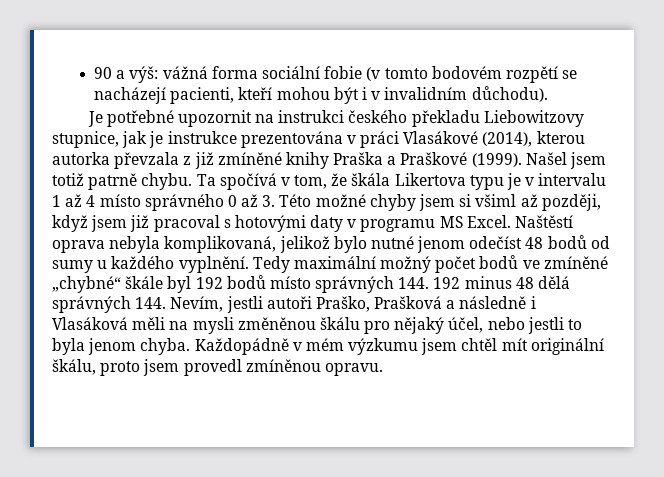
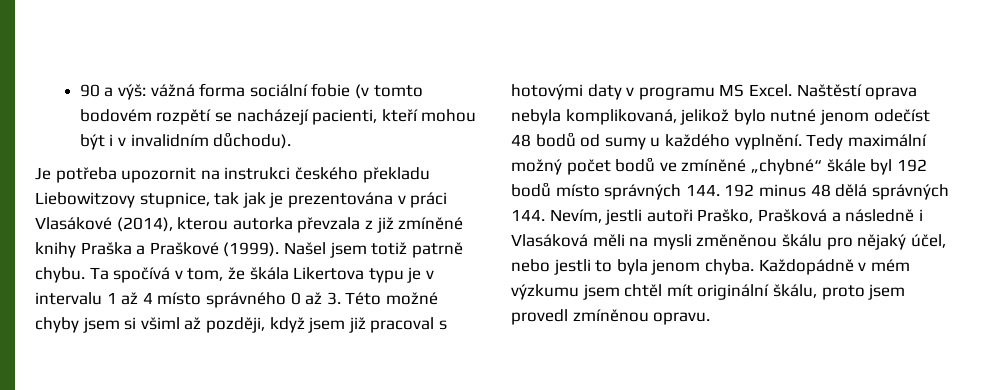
- Je potřebné upozornit na instrukci českého překladu Liebowitzovy stupnice, jak je instrukce prezentována v práci Vlasákové (2014), kterou autorka převzala z již zmíněné knihy Praška a Praškové (1999).
+ Je potřeba upozornit na instrukci českého překladu Liebowitzovy stupnice, tak jak je prezentována v práci Vlasákové (2014), kterou autorka převzala z již zmíněné knihy Praška a Praškové (1999).

